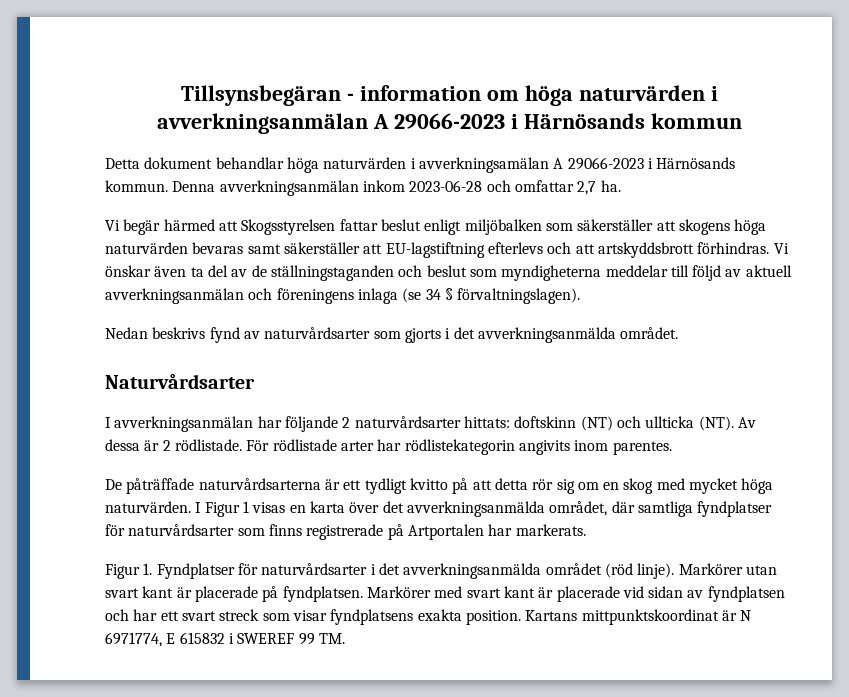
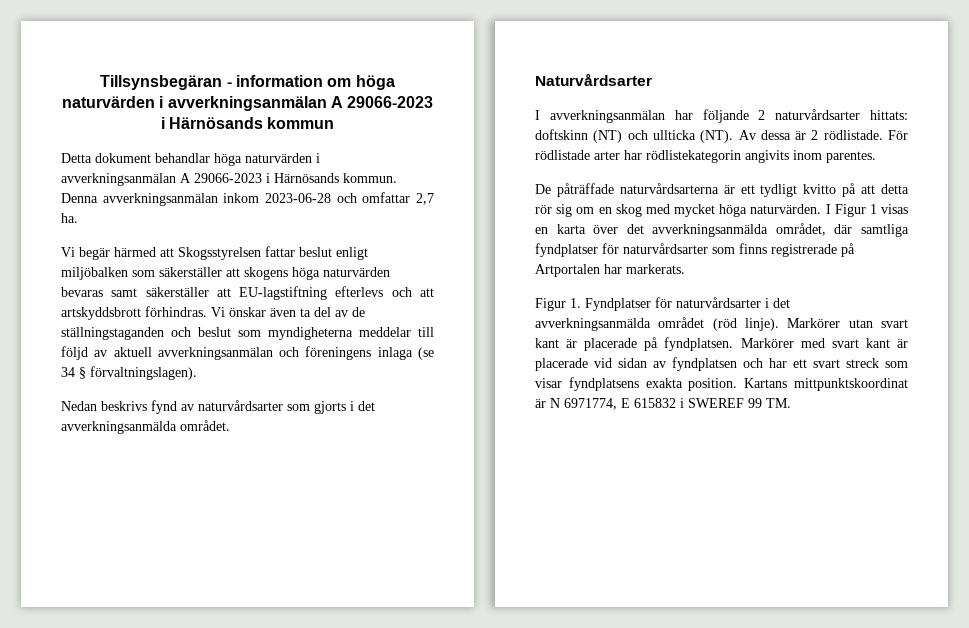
- Detta dokument behandlar höga naturvärden i avverkningsamälan A 29066-2023 i Härnösands kommun.
+ Detta dokument behandlar höga naturvärden i avverkningsanmälan A 29066-2023 i Härnösands kommun.

